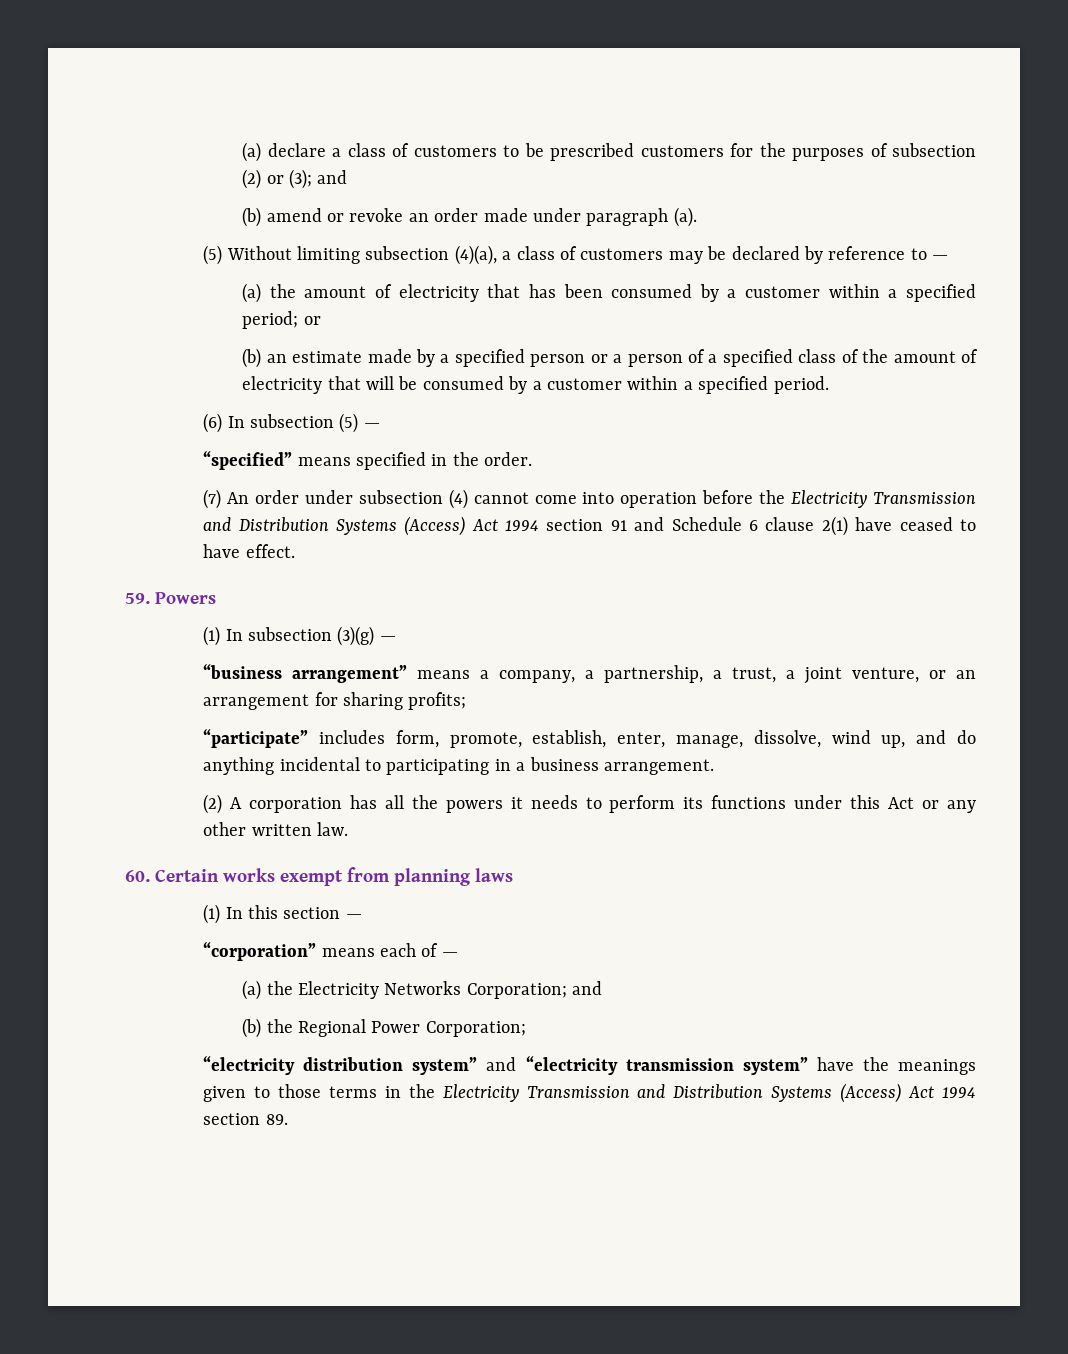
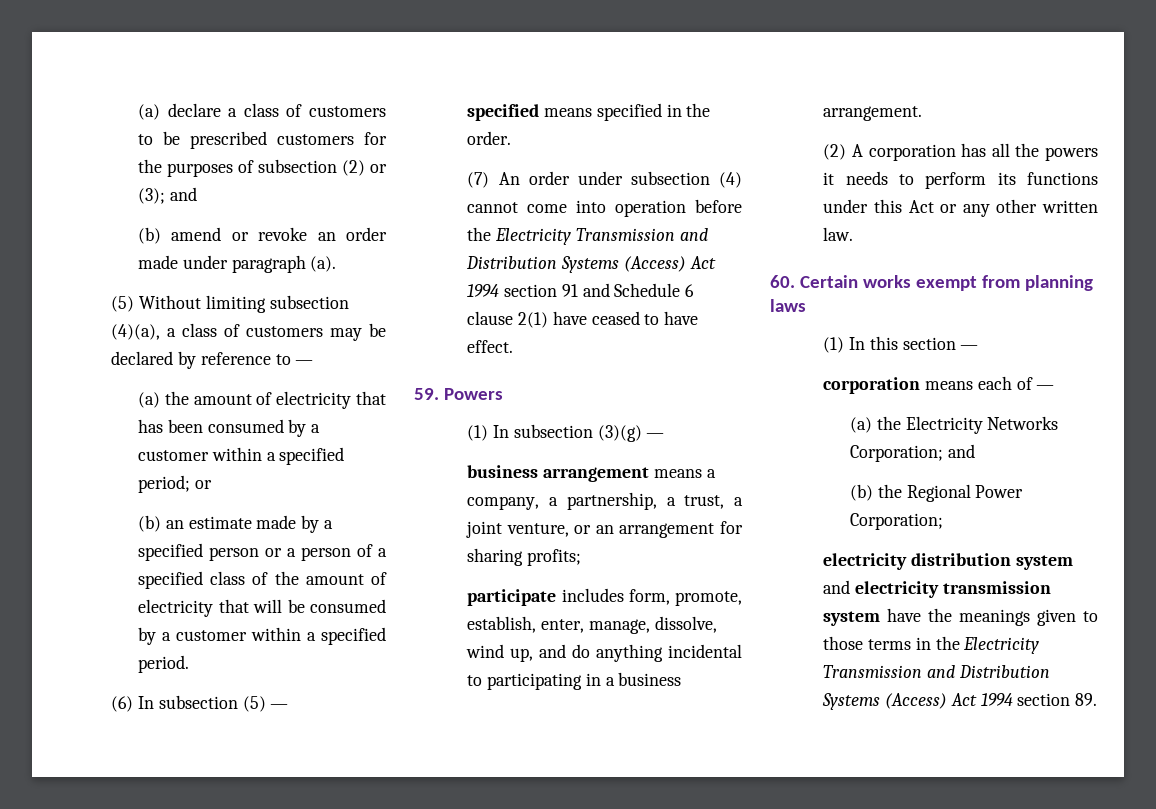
- “specified” means specified in the order.
+ specified means specified in the order.
- “business arrangement” means a company, a partnership, a trust, a joint venture, or an arrangement for sharing profits;
+ business arrangement means a company, a partnership, a trust, a joint venture, or an arrangement for sharing profits;
- “participate” includes form, promote, establish, enter, manage, dissolve, wind up, and do anything incidental to participating in a business arrangement.
+ participate includes form, promote, establish, enter, manage, dissolve, wind up, and do anything incidental to participating in a business arrangement.
- “corporation” means each of —
+ corporation means each of —
- “electricity distribution system” and “electricity transmission system” have the meanings given to those terms in the Electricity Transmission and Distribution Systems (Access) Act 1994 section 89.
+ electricity distribution system and electricity transmission system have the meanings given to those terms in the Electricity Transmission and Distribution Systems (Access) Act 1994 section 89.

